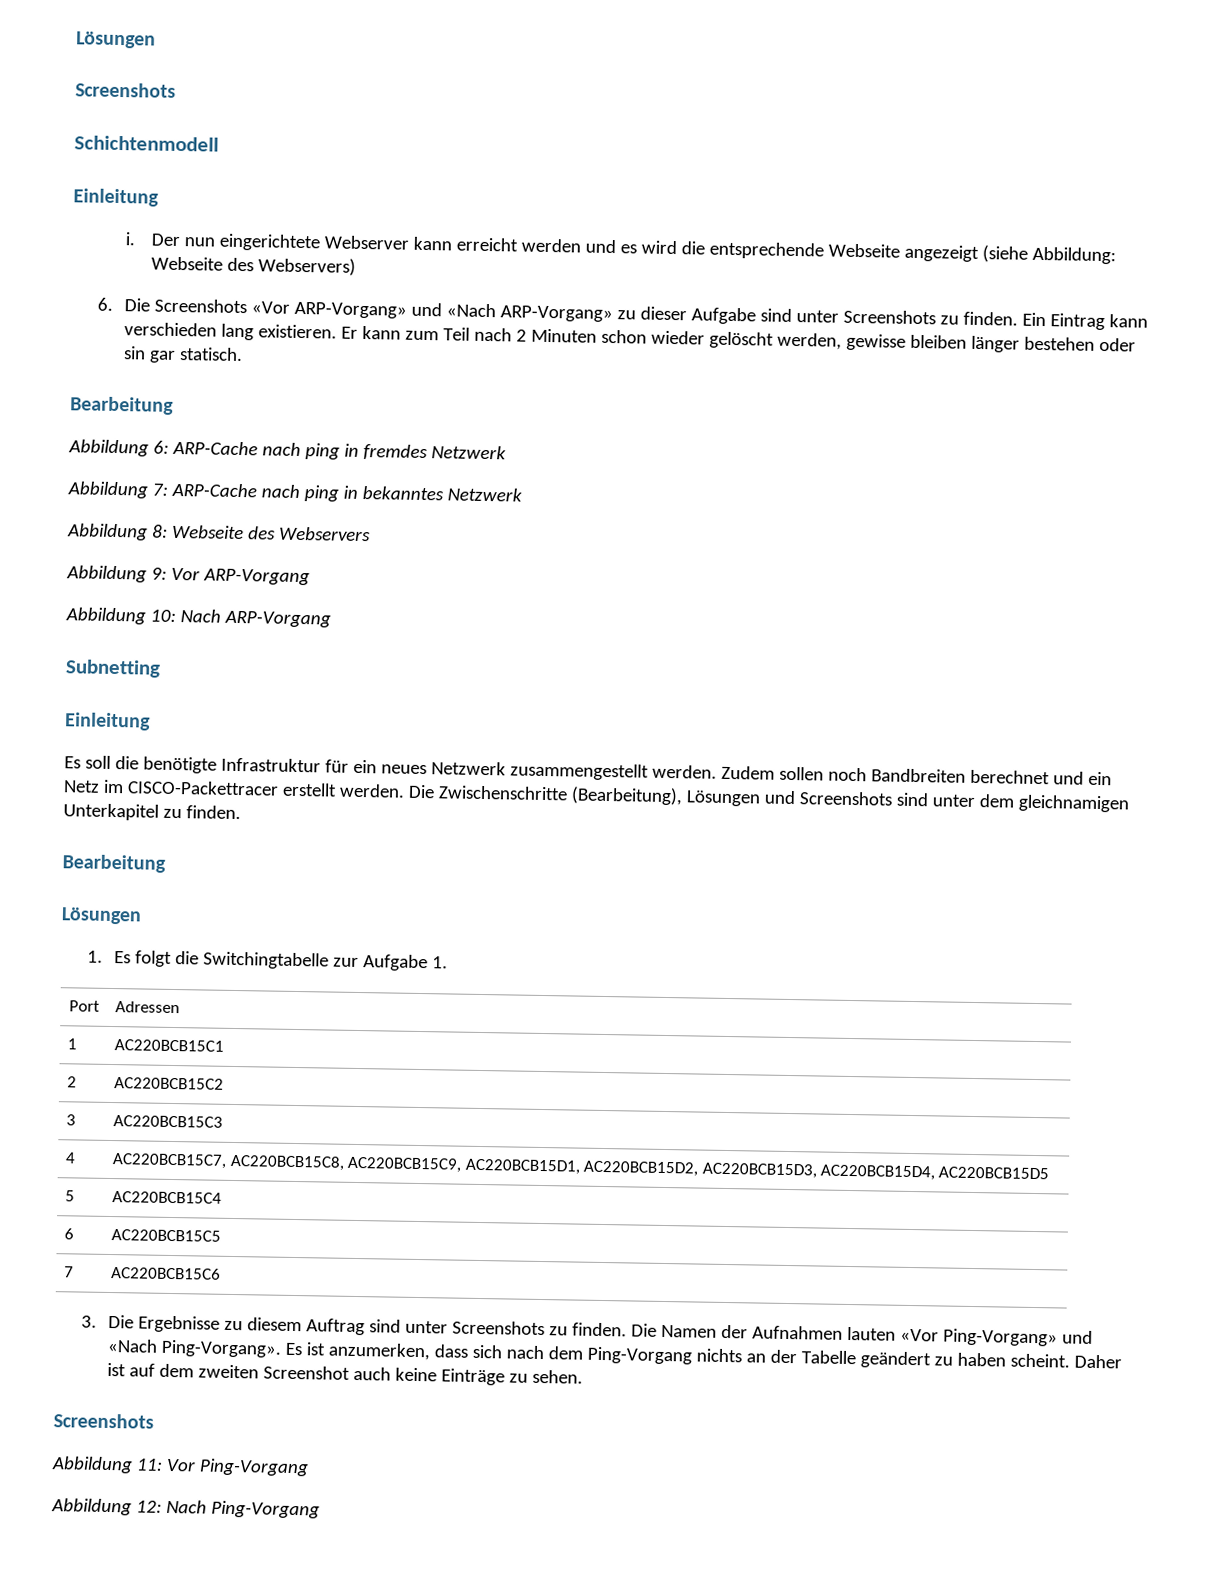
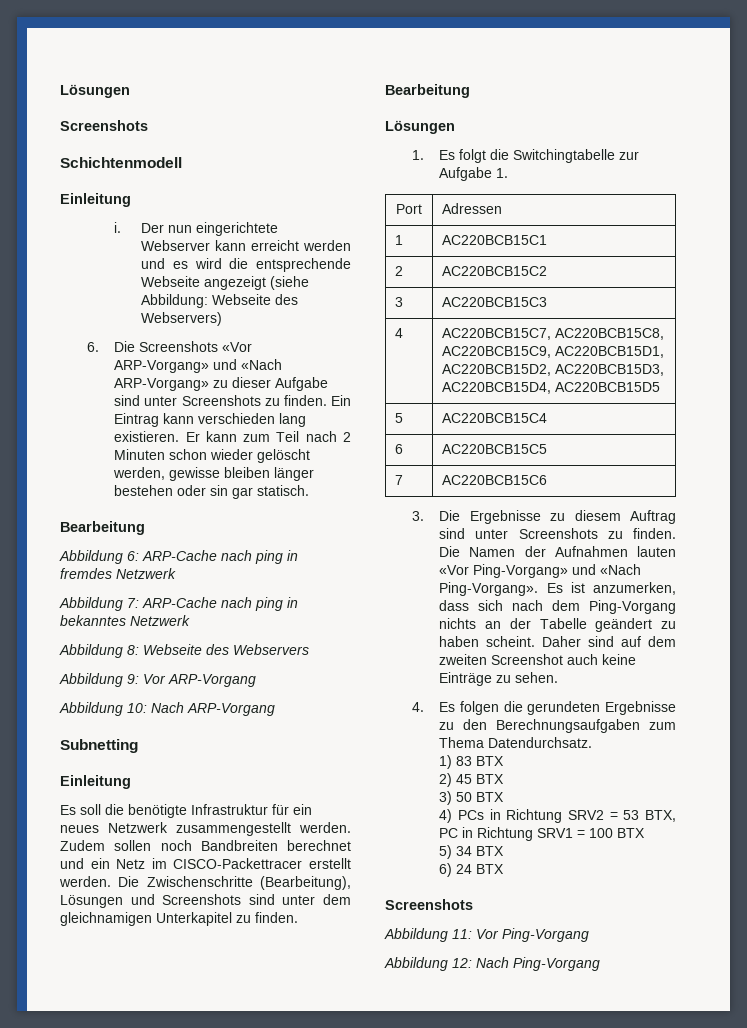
- Daher ist auf dem zweiten Screenshot auch keine Einträge zu sehen.
+ Daher sind auf dem zweiten Screenshot auch keine Einträge zu sehen.
+ 4. Es folgen die gerundeten Ergebnisse zu den Berechnungsaufgaben zum Thema Datendurchsatz.
+ 1) 83 BTX
+ 2) 45 BTX
+ 3) 50 BTX
+ 4) PCs in Richtung SRV2 = 53 BTX, PC in Richtung SRV1 = 100 BTX
+ 5) 34 BTX
+ 6) 24 BTX

